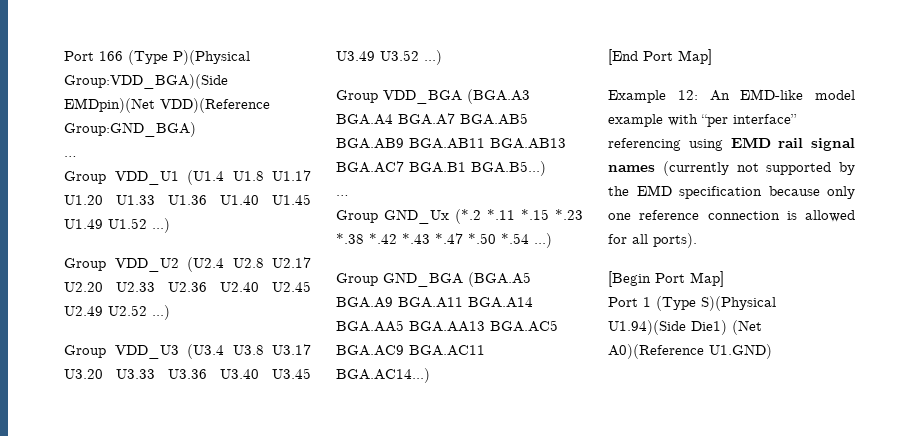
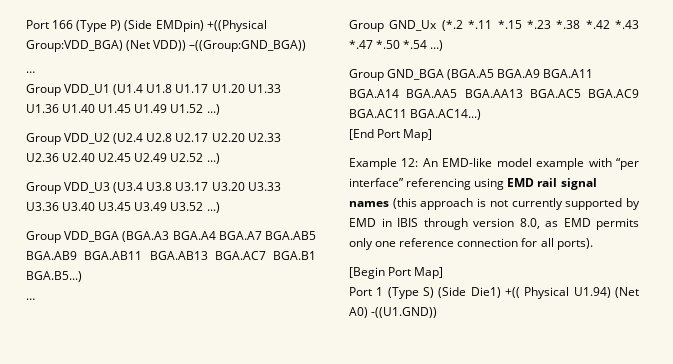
- Port 166 (Type P)(Physical Group:VDD_BGA)(Side EMDpin)(Net VDD)(Reference Group:GND_BGA)
+ Port 166 (Type P) (Side EMDpin) +((Physical Group:VDD_BGA) (Net VDD)) –((Group:GND_BGA))
- Example 12: An EMD-like model example with “per interface” referencing using EMD rail signal names (currently not supported by the EMD specification because only one reference connection is allowed for all ports).
+ Example 12: An EMD-like model example with “per interface” referencing using EMD rail signal names (this approach is not currently supported by EMD in IBIS through version 8.0, as EMD permits only one reference connection for all ports).
- Port 1 (Type S)(Physical U1.94)(Side Die1) (Net A0)(Reference U1.GND)
+ Port 1 (Type S) (Side Die1) +(( Physical U1.94) (Net A0) -((U1.GND))

